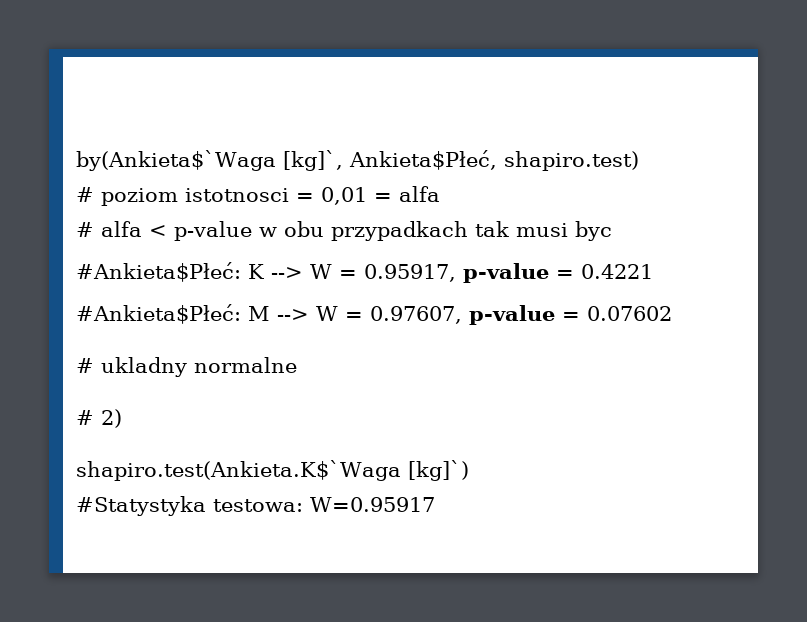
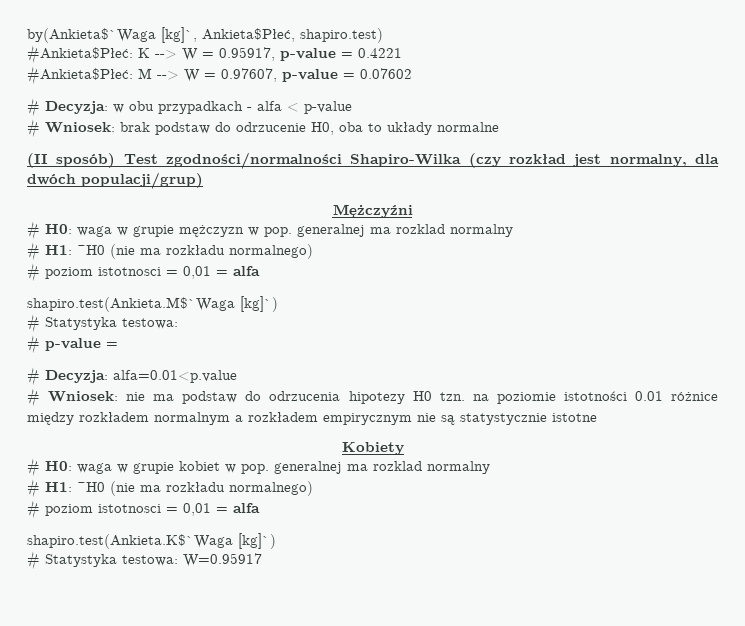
- # poziom istotnosci = 0,01 = alfa
- # alfa < p-value w obu przypadkach tak musi byc
- # ukladny normalne
- # 2)
+ # Decyzja: w obu przypadkach - alfa < p-value
+ # Wniosek: brak podstaw do odrzucenie H0, oba to układy normalne
+ (II sposób) Test zgodności/normalności Shapiro-Wilka (czy rozkład jest normalny, dla dwóch populacji/grup)
+ Mężczyźni
+ # H0: waga w grupie mężczyzn w pop. generalnej ma rozklad normalny
+ # H1: ~H0 (nie ma rozkładu normalnego)
+ # poziom istotnosci = 0,01 = alfa
+ shapiro.test(Ankieta.M$`Waga [kg]`)
+ # Statystyka testowa:
+ # p-value =
+ # Decyzja: alfa=0.01<p.value
+ # Wniosek: nie ma podstaw do odrzucenia hipotezy H0 tzn. na poziomie istotności 0.01 różnice między rozkładem normalnym a rozkładem empirycznym nie są statystycznie istotne
+ Kobiety
+ # H0: waga w grupie kobiet w pop. generalnej ma rozklad normalny
+ # H1: ~H0 (nie ma rozkładu normalnego)
+ # poziom istotnosci = 0,01 = alfa
- #Statystyka testowa: W=0.95917
+ # Statystyka testowa: W=0.95917

